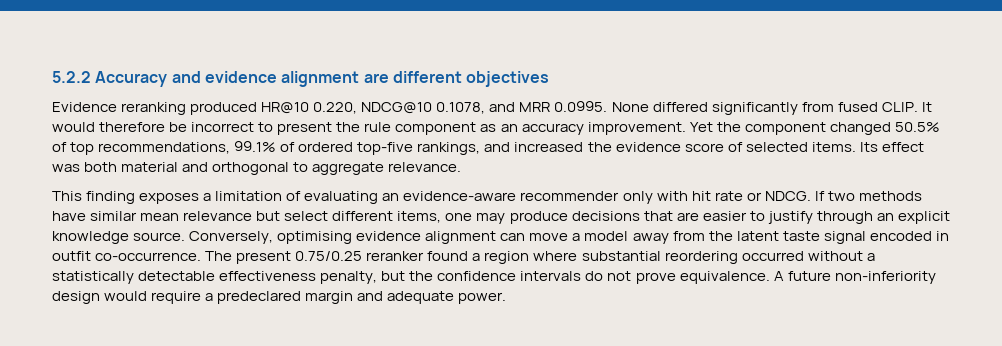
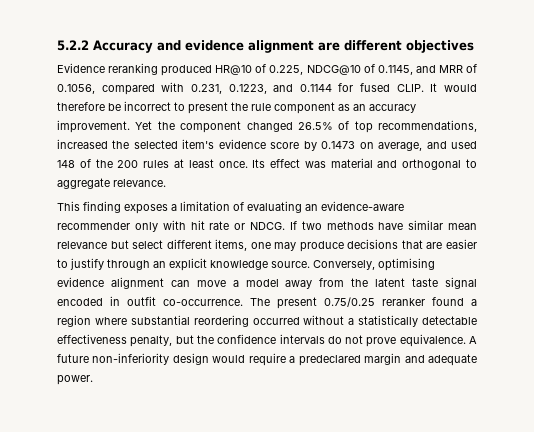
- Evidence reranking produced HR@10 0.220, NDCG@10 0.1078, and MRR 0.0995. None differed significantly from fused CLIP.
+ Evidence reranking produced HR@10 of 0.225, NDCG@10 of 0.1145, and MRR of 0.1056, compared with 0.231, 0.1223, and 0.1144 for fused CLIP.
- Yet the component changed 50.5% of top recommendations, 99.1% of ordered top-five rankings, and increased the evidence score of selected items.
+ Yet the component changed 26.5% of top recommendations, increased the selected item's evidence score by 0.1473 on average, and used 148 of the 200 rules at least once.
- Its effect was both material and orthogonal to aggregate relevance.
+ Its effect was material and orthogonal to aggregate relevance.

